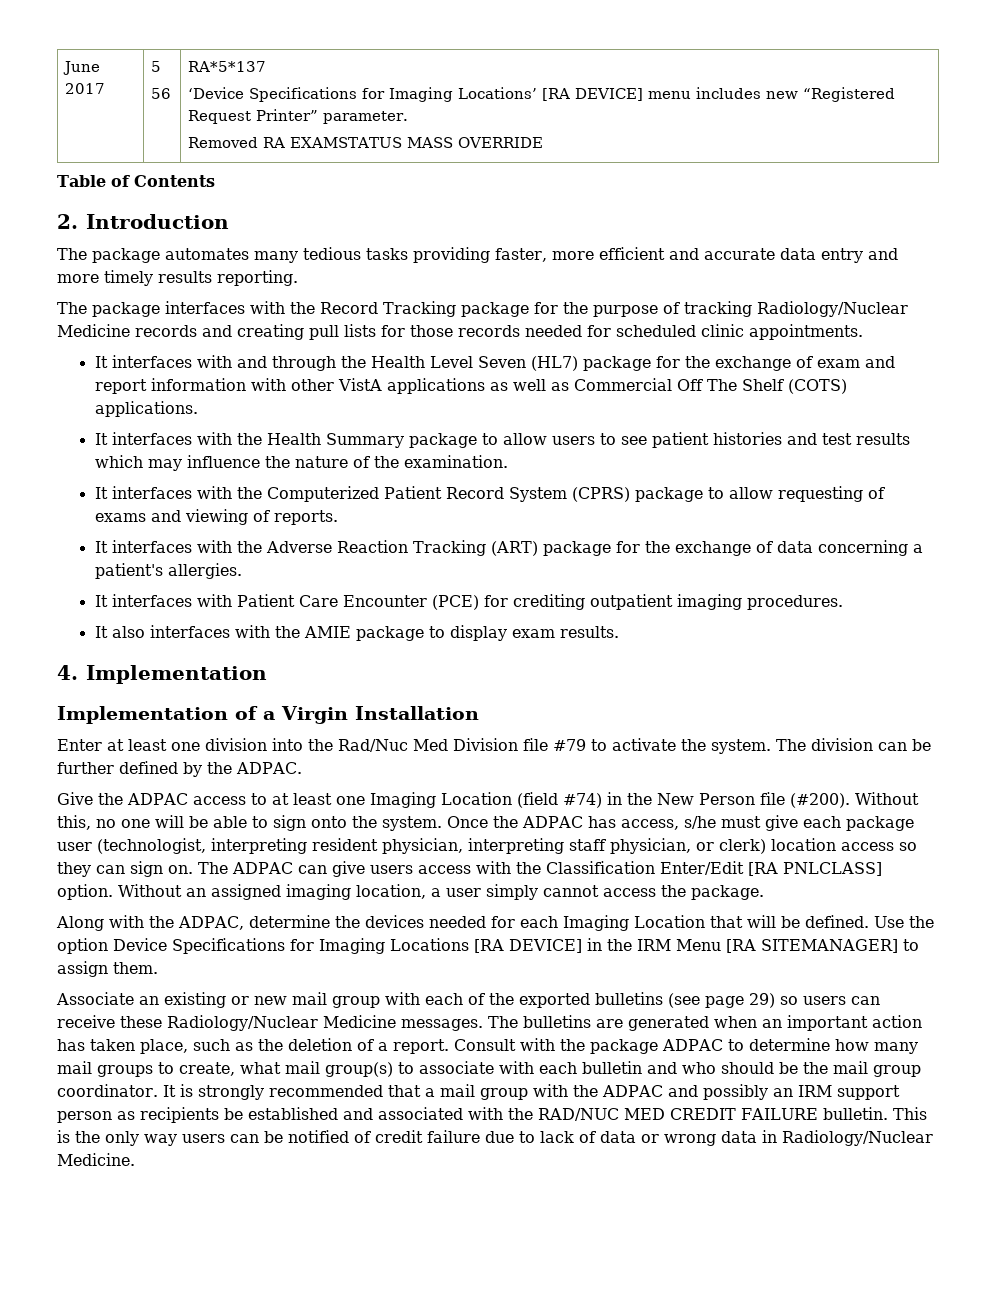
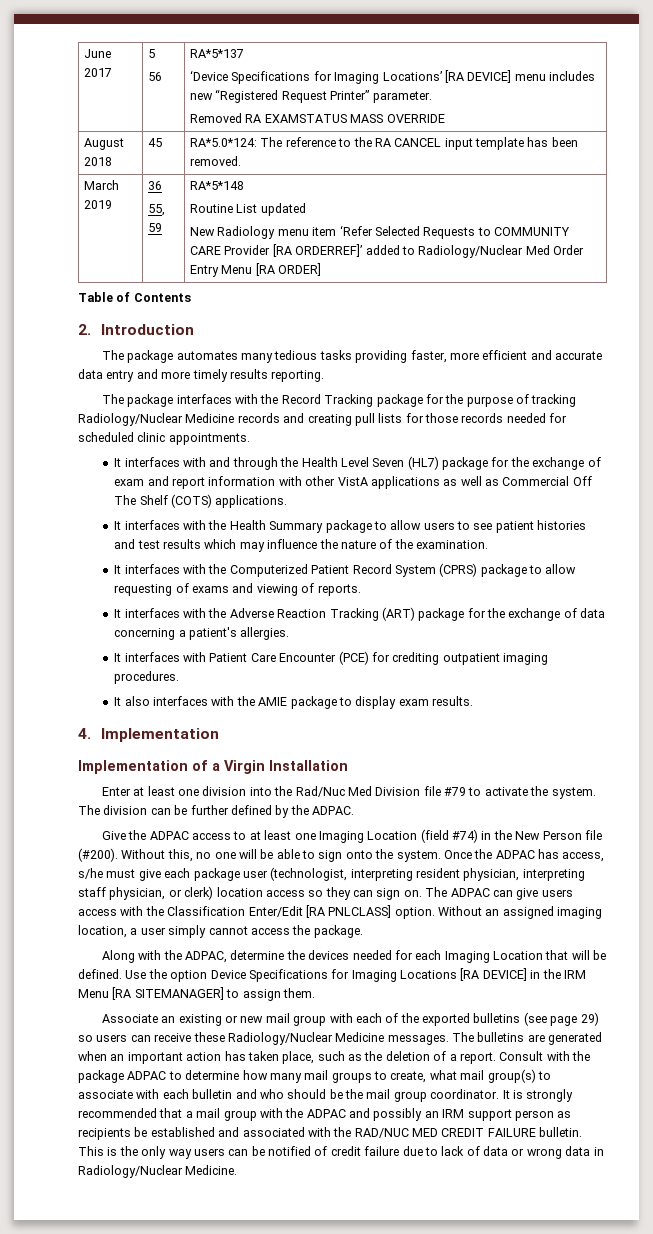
+ August 2018 | 45 | RA*5.0*124: The reference to the RA CANCEL input template has been removed.
+ March 2019 | 36
+ 55, 59 | RA*5*148
+ Routine List updated
+ New Radiology menu item ‘Refer Selected Requests to COMMUNITY CARE Provider [RA ORDERREF]’ added to Radiology/Nuclear Med Order Entry Menu [RA ORDER]

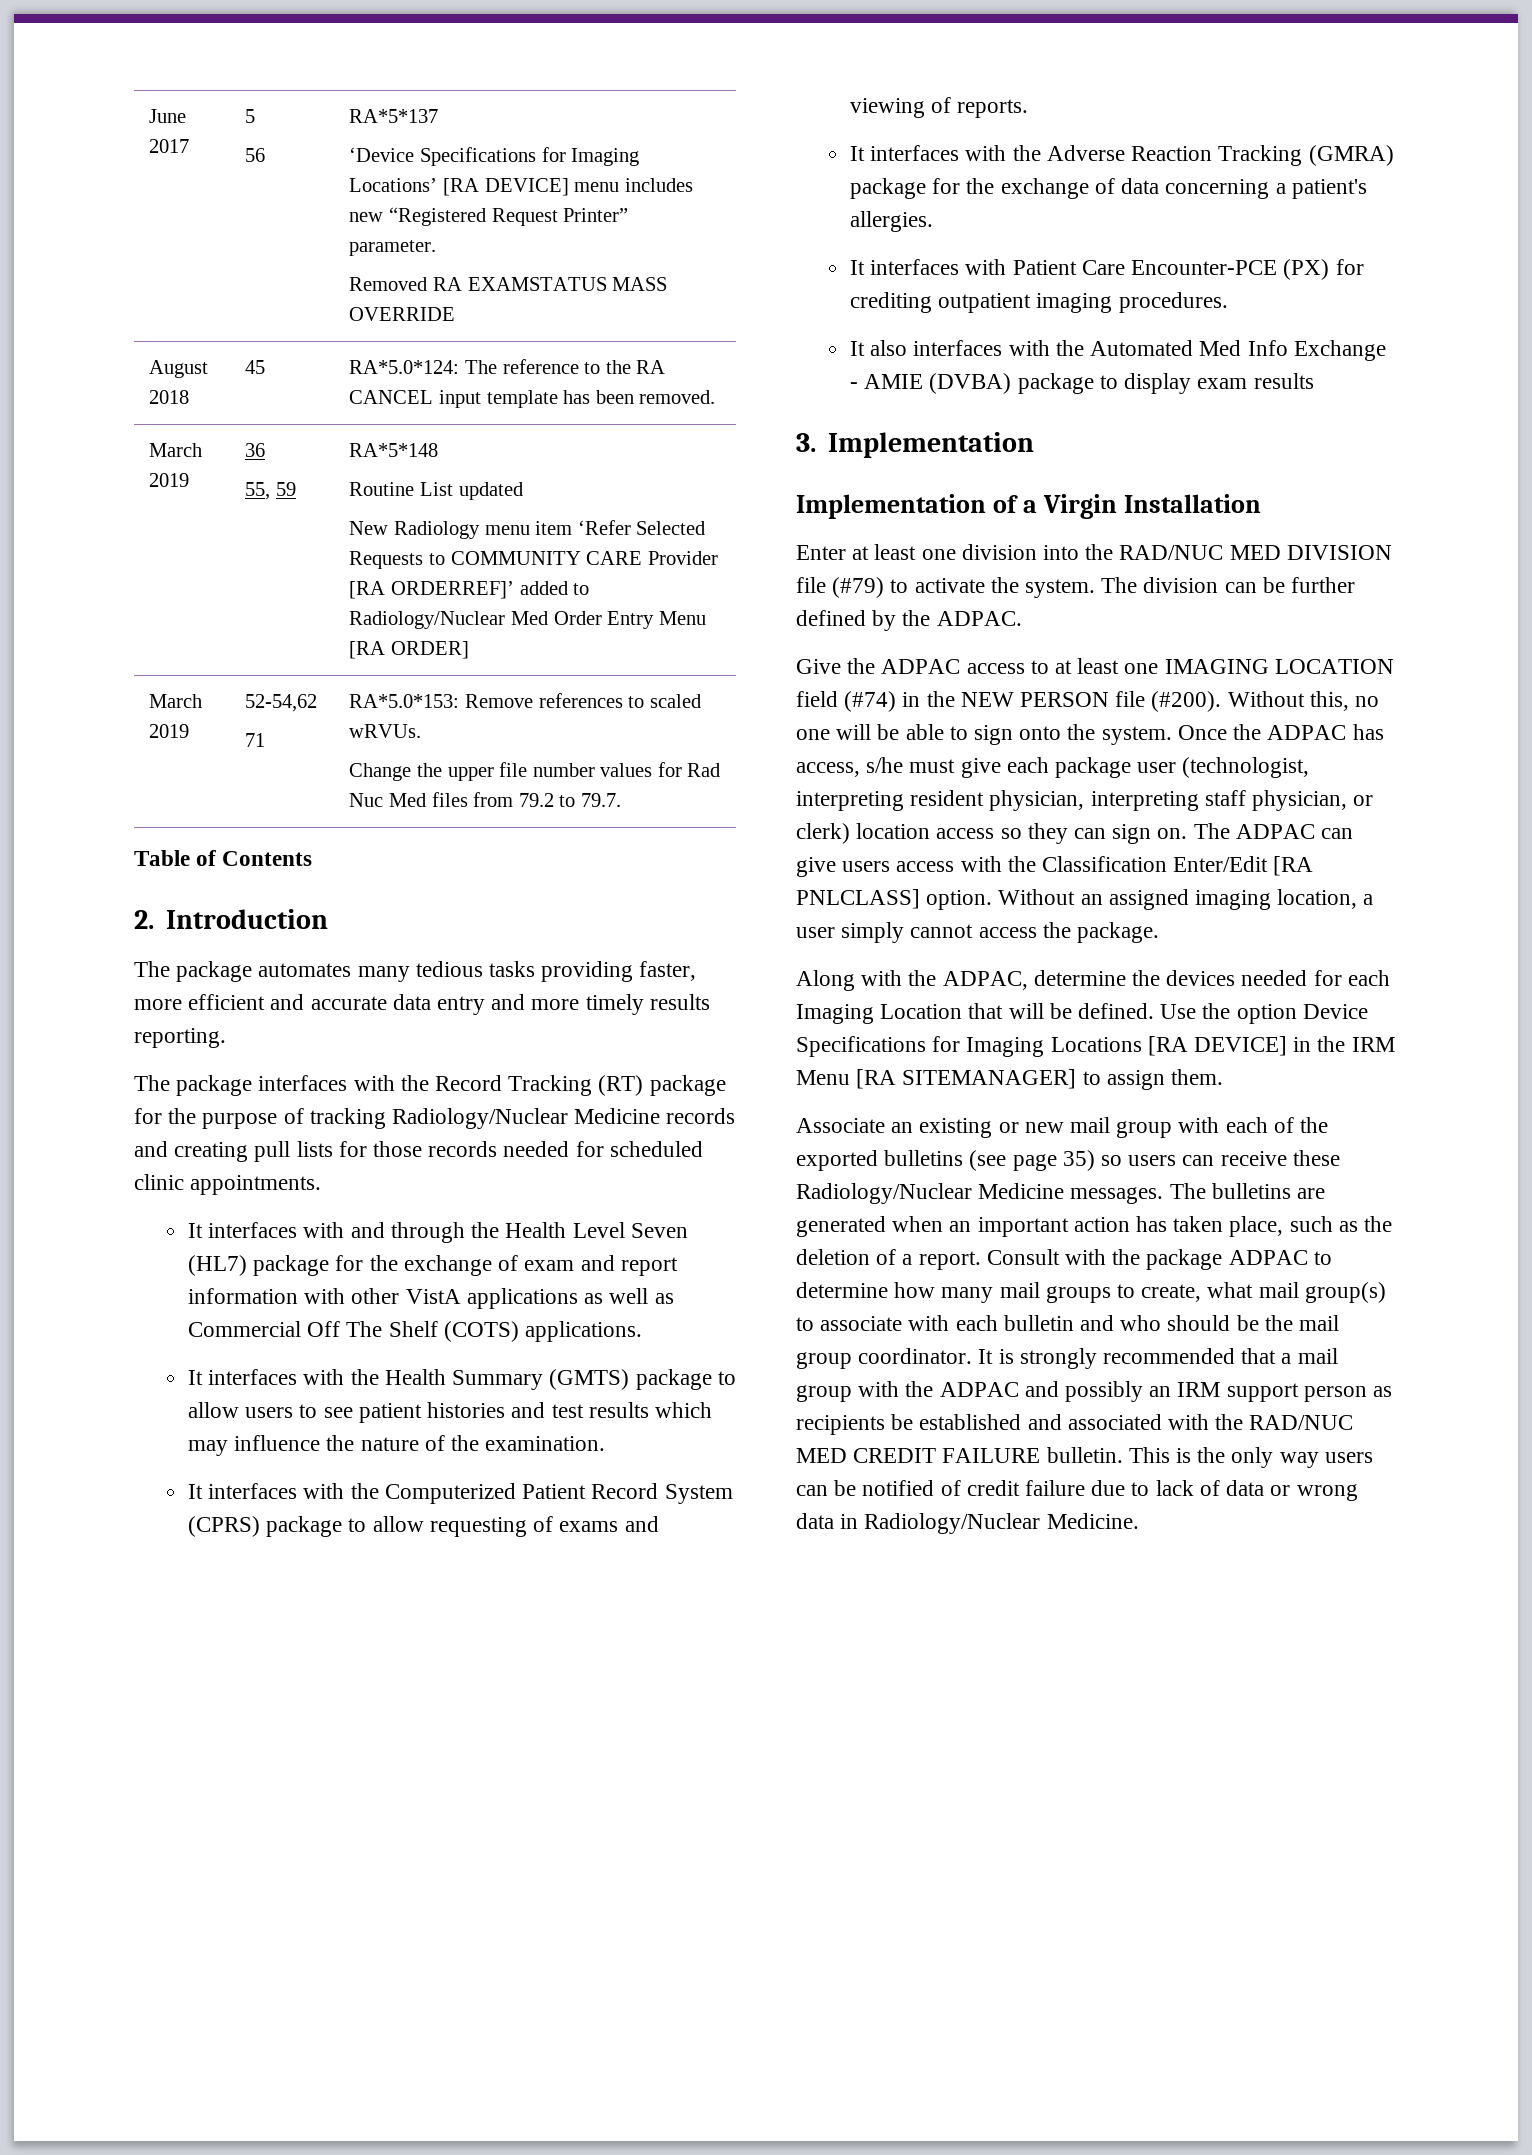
+ March 2019 | 52-54,62
+ 71 | RA*5.0*153: Remove references to scaled wRVUs.
+ Change the upper file number values for Rad Nuc Med files from 79.2 to 79.7.
- The package interfaces with the Record Tracking package for the purpose of tracking Radiology/Nuclear Medicine records and creating pull lists for those records needed for scheduled clinic appointments.
+ The package interfaces with the Record Tracking (RT) package for the purpose of tracking Radiology/Nuclear Medicine records and creating pull lists for those records needed for scheduled clinic appointments.
- It interfaces with the Health Summary package to allow users to see patient histories and test results which may influence the nature of the examination.
+ It interfaces with the Health Summary (GMTS) package to allow users to see patient histories and test results which may influence the nature of the examination.
- It interfaces with the Adverse Reaction Tracking (ART) package for the exchange of data concerning a patient's allergies.
+ It interfaces with the Adverse Reaction Tracking (GMRA) package for the exchange of data concerning a patient's allergies.
- It interfaces with Patient Care Encounter (PCE) for crediting outpatient imaging procedures.
+ It interfaces with Patient Care Encounter-PCE (PX) for crediting outpatient imaging procedures.
- It also interfaces with the AMIE package to display exam results.
- 4. Implementation
+ It also interfaces with the Automated Med Info Exchange - AMIE (DVBA) package to display exam results
+ 3. Implementation
- Enter at least one division into the Rad/Nuc Med Division file #79 to activate the system.
+ Enter at least one division into the RAD/NUC MED DIVISION file (#79) to activate the system.
- Give the ADPAC access to at least one Imaging Location (field #74) in the New Person file (#200).
+ Give the ADPAC access to at least one IMAGING LOCATION field (#74) in the NEW PERSON file (#200).
- Associate an existing or new mail group with each of the exported bulletins (see page 29) so users can receive these Radiology/Nuclear Medicine messages.
+ Associate an existing or new mail group with each of the exported bulletins (see page 35) so users can receive these Radiology/Nuclear Medicine messages.

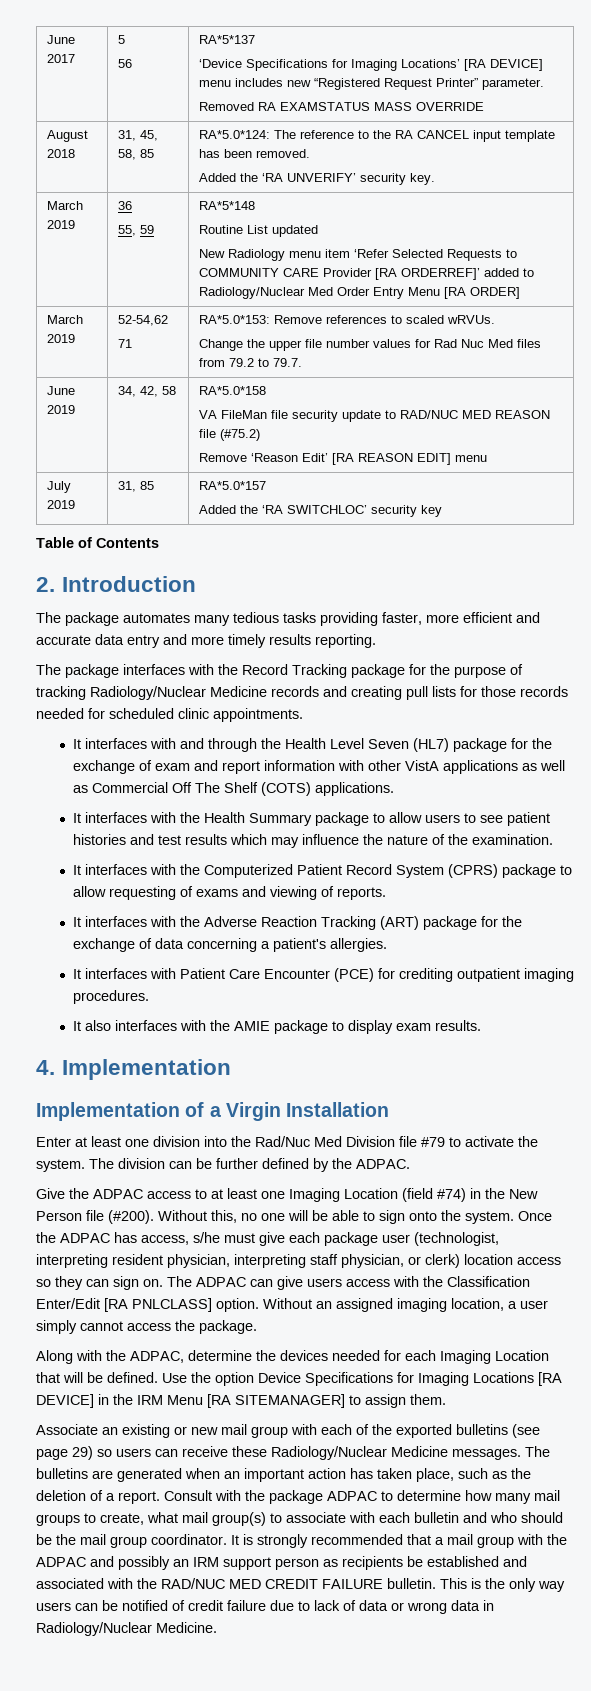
- August 2018 | 45 | RA*5.0*124: The reference to the RA CANCEL input template has been removed.
+ August 2018 | 31, 45, 58, 85 | RA*5.0*124: The reference to the RA CANCEL input template has been removed.
+ Added the ‘RA UNVERIFY’ security key.
+ June 2019 | 34, 42, 58 | RA*5.0*158
+ VA FileMan file security update to RAD/NUC MED REASON file (#75.2)
+ Remove ‘Reason Edit’ [RA REASON EDIT] menu
+ July 2019 | 31, 85 | RA*5.0*157
+ Added the ‘RA SWITCHLOC’ security key
- The package interfaces with the Record Tracking (RT) package for the purpose of tracking Radiology/Nuclear Medicine records and creating pull lists for those records needed for scheduled clinic appointments.
+ The package interfaces with the Record Tracking package for the purpose of tracking Radiology/Nuclear Medicine records and creating pull lists for those records needed for scheduled clinic appointments.
- It interfaces with the Health Summary (GMTS) package to allow users to see patient histories and test results which may influence the nature of the examination.
+ It interfaces with the Health Summary package to allow users to see patient histories and test results which may influence the nature of the examination.
- It interfaces with the Adverse Reaction Tracking (GMRA) package for the exchange of data concerning a patient's allergies.
+ It interfaces with the Adverse Reaction Tracking (ART) package for the exchange of data concerning a patient's allergies.
- It interfaces with Patient Care Encounter-PCE (PX) for crediting outpatient imaging procedures.
+ It interfaces with Patient Care Encounter (PCE) for crediting outpatient imaging procedures.
- It also interfaces with the Automated Med Info Exchange - AMIE (DVBA) package to display exam results
- 3. Implementation
+ It also interfaces with the AMIE package to display exam results.
+ 4. Implementation
- Enter at least one division into the RAD/NUC MED DIVISION file (#79) to activate the system.
+ Enter at least one division into the Rad/Nuc Med Division file #79 to activate the system.
- Give the ADPAC access to at least one IMAGING LOCATION field (#74) in the NEW PERSON file (#200).
+ Give the ADPAC access to at least one Imaging Location (field #74) in the New Person file (#200).
- Associate an existing or new mail group with each of the exported bulletins (see page 35) so users can receive these Radiology/Nuclear Medicine messages.
+ Associate an existing or new mail group with each of the exported bulletins (see page 29) so users can receive these Radiology/Nuclear Medicine messages.

